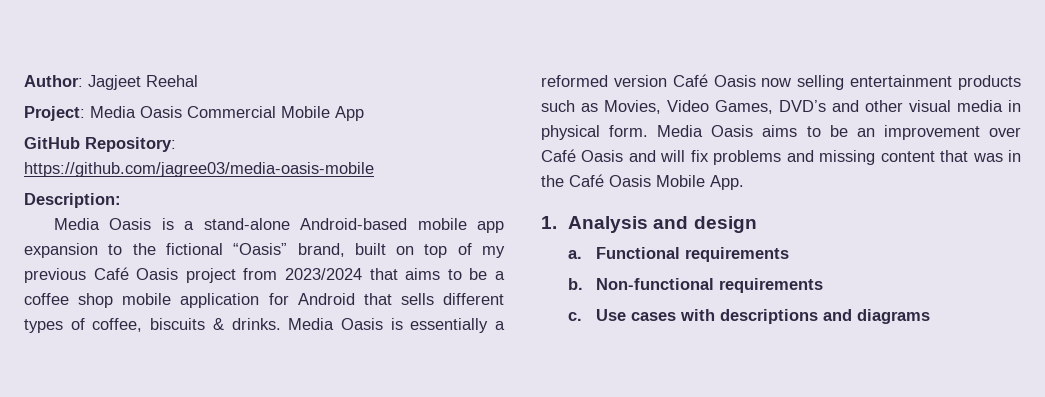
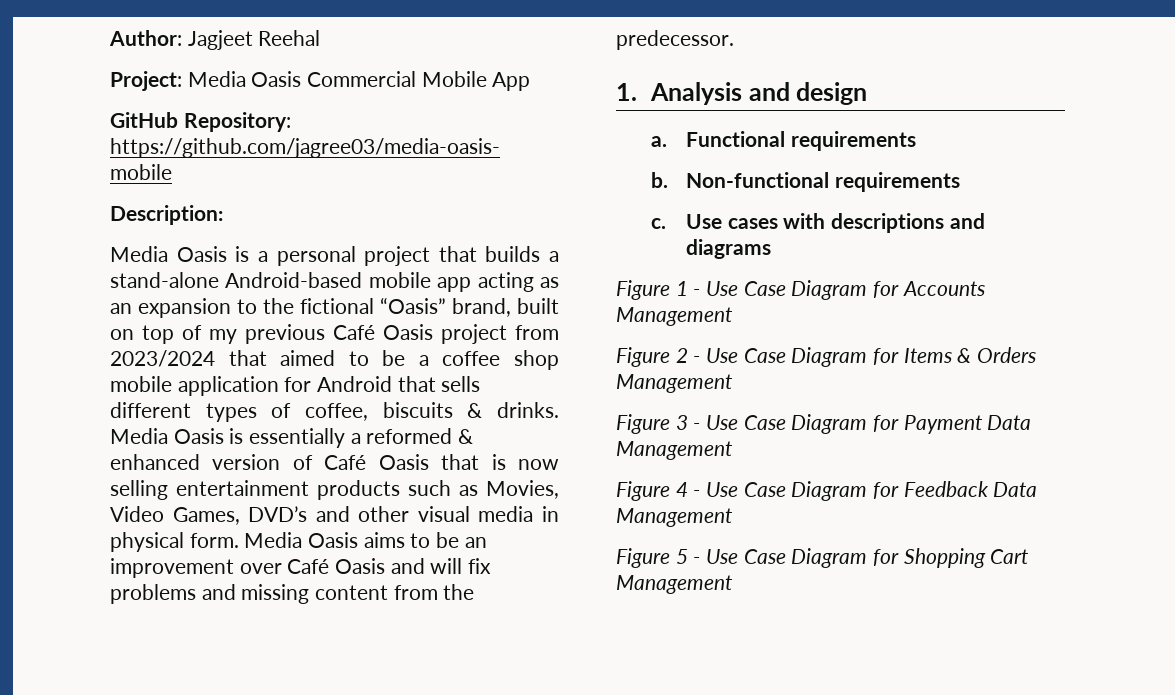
- Media Oasis is a stand-alone Android-based mobile app expansion to the fictional “Oasis” brand, built on top of my previous Café Oasis project from 2023/2024 that aims to be a coffee shop mobile application for Android that sells different types of coffee, biscuits & drinks.
+ Media Oasis is a personal project that builds a stand-alone Android-based mobile app acting as an expansion to the fictional “Oasis” brand, built on top of my previous Café Oasis project from 2023/2024 that aimed to be a coffee shop mobile application for Android that sells different types of coffee, biscuits & drinks.
- Media Oasis is essentially a reformed version Café Oasis now selling entertainment products such as Movies, Video Games, DVD’s and other visual media in physical form.
+ Media Oasis is essentially a reformed & enhanced version of Café Oasis that is now selling entertainment products such as Movies, Video Games, DVD’s and other visual media in physical form.
- Media Oasis aims to be an improvement over Café Oasis and will fix problems and missing content that was in the Café Oasis Mobile App.
+ Media Oasis aims to be an improvement over Café Oasis and will fix problems and missing content from the predecessor.
+ Figure 1 - Use Case Diagram for Accounts Management
+ Figure 2 - Use Case Diagram for Items & Orders Management
+ Figure 3 - Use Case Diagram for Payment Data Management
+ Figure 4 - Use Case Diagram for Feedback Data Management
+ Figure 5 - Use Case Diagram for Shopping Cart Management

